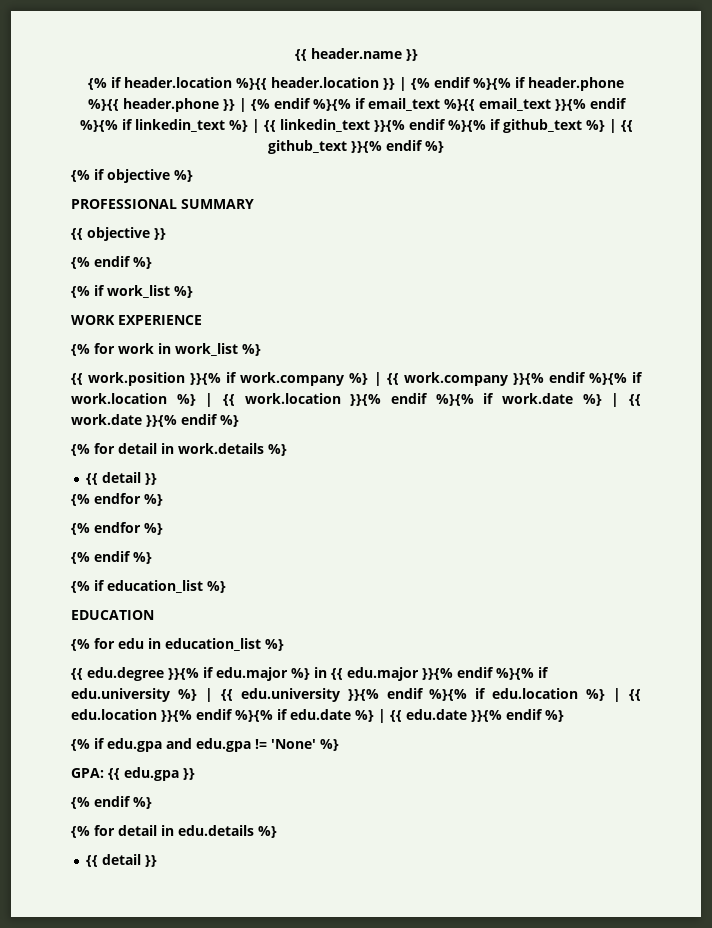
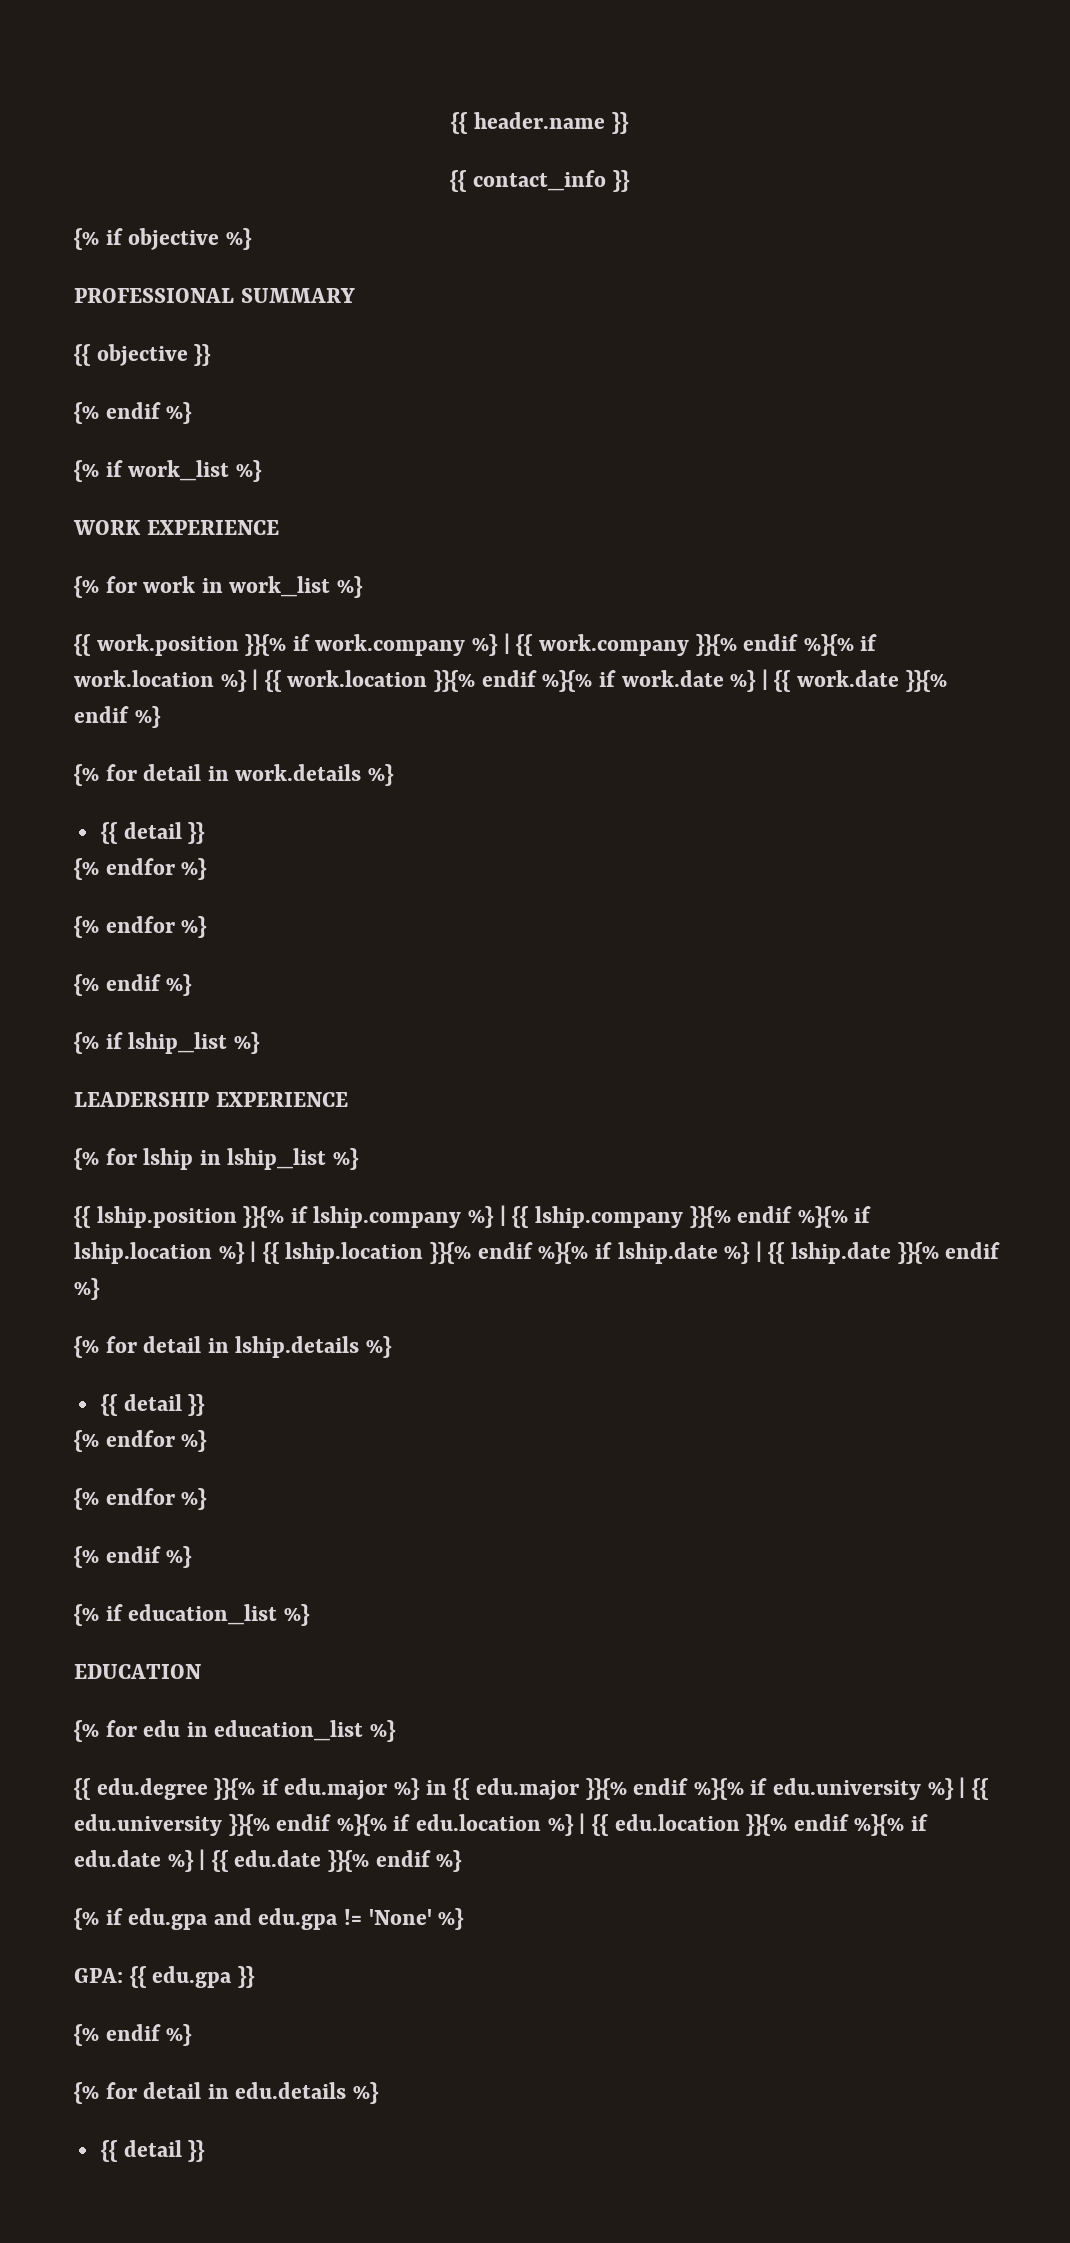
- {% if header.location %}{{ header.location }} | {% endif %}{% if header.phone %}{{ header.phone }} | {% endif %}{% if email_text %}{{ email_text }}{% endif %}{% if linkedin_text %} | {{ linkedin_text }}{% endif %}{% if github_text %} | {{ github_text }}{% endif %}
+ {{ contact_info }}
+ {% if lship_list %}
+ LEADERSHIP EXPERIENCE
+ {% for lship in lship_list %}
+ {{ lship.position }}{% if lship.company %} | {{ lship.company }}{% endif %}{% if lship.location %} | {{ lship.location }}{% endif %}{% if lship.date %} | {{ lship.date }}{% endif %}
+ {% for detail in lship.details %}
+ {{ detail }}
+ {% endfor %}
+ {% endfor %}
+ {% endif %}

